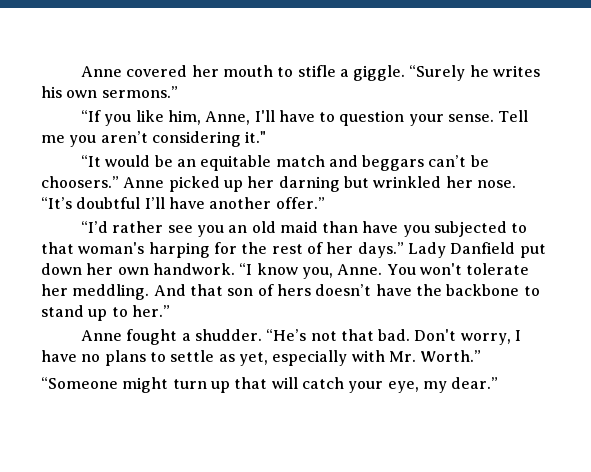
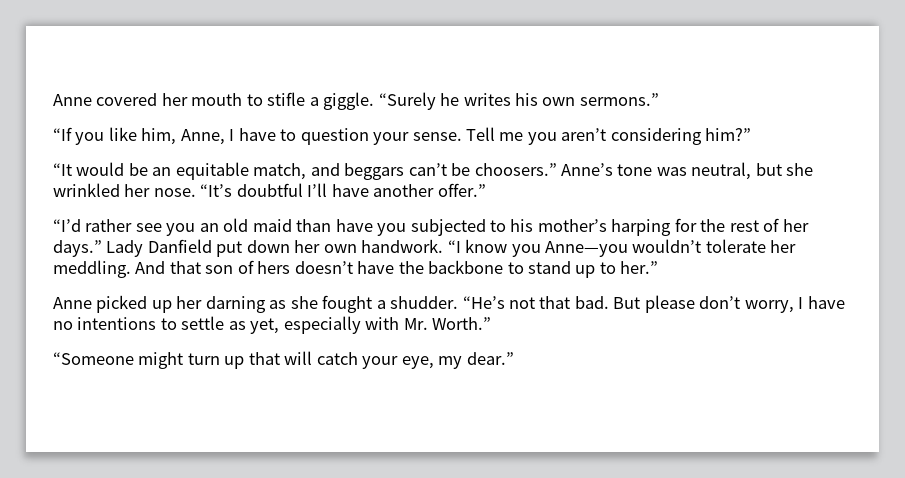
- “If you like him, Anne, I'll have to question your sense.
+ “If you like him, Anne, I have to question your sense.
- Tell me you aren’t considering it."
+ Tell me you aren’t considering him?”
- “It would be an equitable match and beggars can’t be choosers.”
+ “It would be an equitable match, and beggars can’t be choosers.”
- Anne picked up her darning but wrinkled her nose.
+ Anne’s tone was neutral, but she wrinkled her nose.
- “I’d rather see you an old maid than have you subjected to that woman's harping for the rest of her days.”
+ “I’d rather see you an old maid than have you subjected to his mother’s harping for the rest of her days.”
- “I know you, Anne. You won't tolerate her meddling.
+ “I know you Anne—you wouldn’t tolerate her meddling.
- Anne fought a shudder.
+ Anne picked up her darning as she fought a shudder.
- Don't worry, I have no plans to settle as yet, especially with Mr. Worth.”
+ But please don’t worry, I have no intentions to settle as yet, especially with Mr. Worth.”

